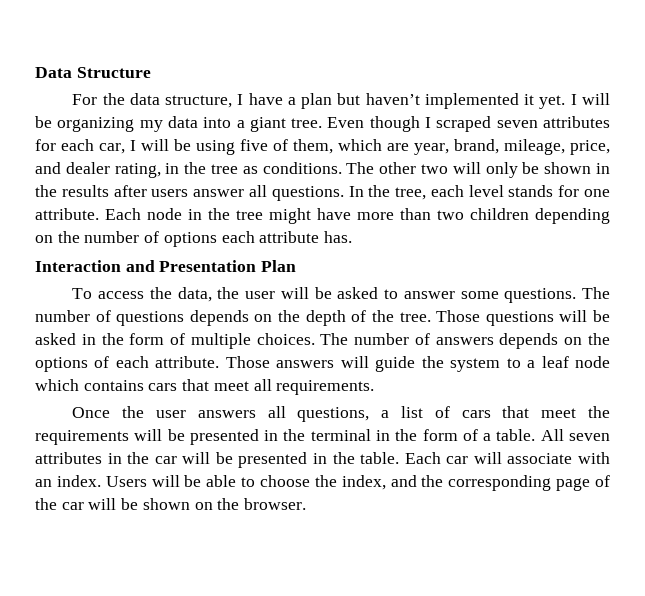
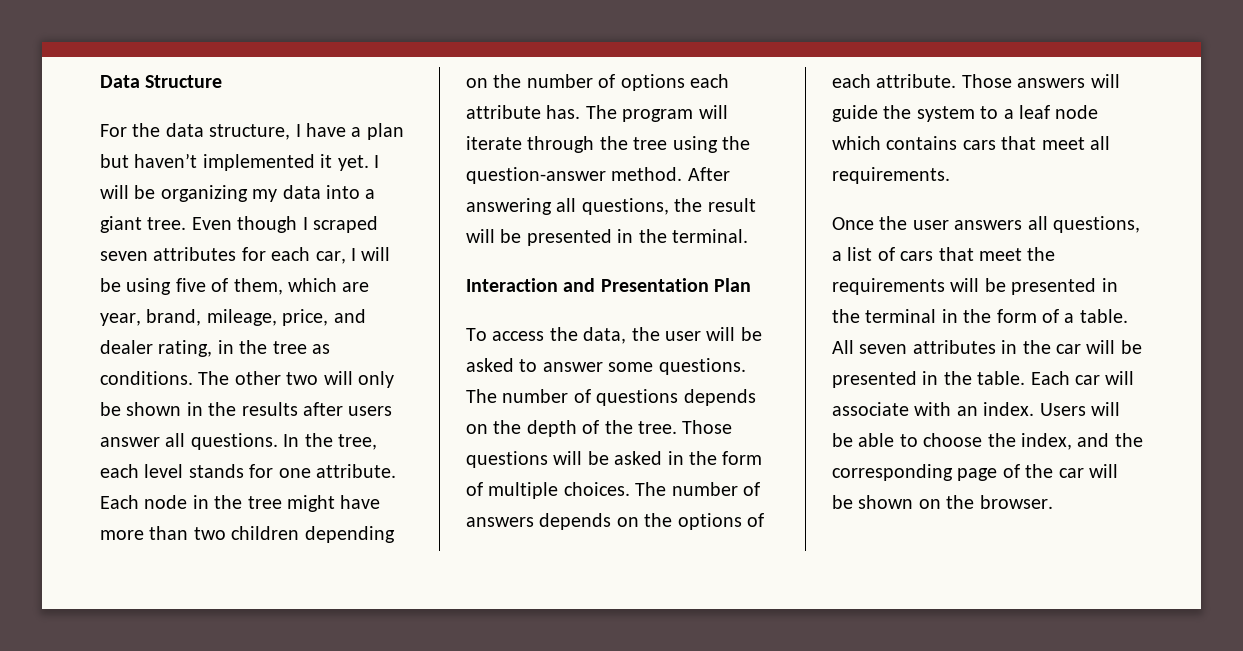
+ The program will iterate through the tree using the question-answer method. After answering all questions, the result will be presented in the terminal.

